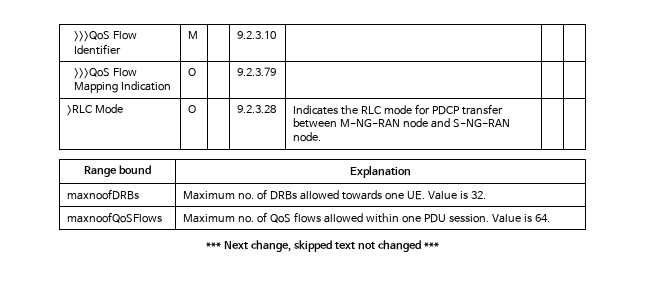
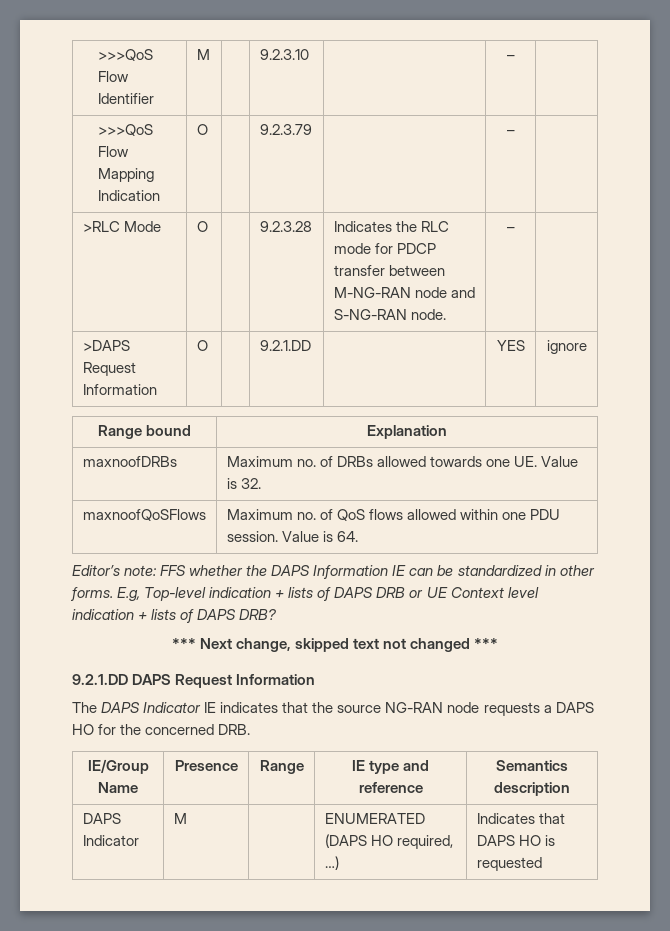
- >>>QoS Flow Identifier | M | | 9.2.3.10 | | |
+ >>>QoS Flow Identifier | M | | 9.2.3.10 | | – |
- >>>QoS Flow Mapping Indication | O | | 9.2.3.79 | | |
+ >>>QoS Flow Mapping Indication | O | | 9.2.3.79 | | – |
- >RLC Mode | O | | 9.2.3.28 | Indicates the RLC mode for PDCP transfer between M-NG-RAN node and S-NG-RAN node. | |
+ >RLC Mode | O | | 9.2.3.28 | Indicates the RLC mode for PDCP transfer between M-NG-RAN node and S-NG-RAN node. | – |
+ >DAPS Request Information | O | | 9.2.1.DD | | YES | ignore
+ Editor’s note: FFS whether the DAPS Information IE can be standardized in other forms. E.g, Top-level indication + lists of DAPS DRB or UE Context level indication + lists of DAPS DRB?
+ 9.2.1.DD DAPS Request Information
+ The DAPS Indicator IE indicates that the source NG-RAN node requests a DAPS HO for the concerned DRB.
+ IE/Group Name | Presence | Range | IE type and reference | Semantics description
+ DAPS Indicator | M | | ENUMERATED (DAPS HO required, …) | Indicates that DAPS HO is requested

